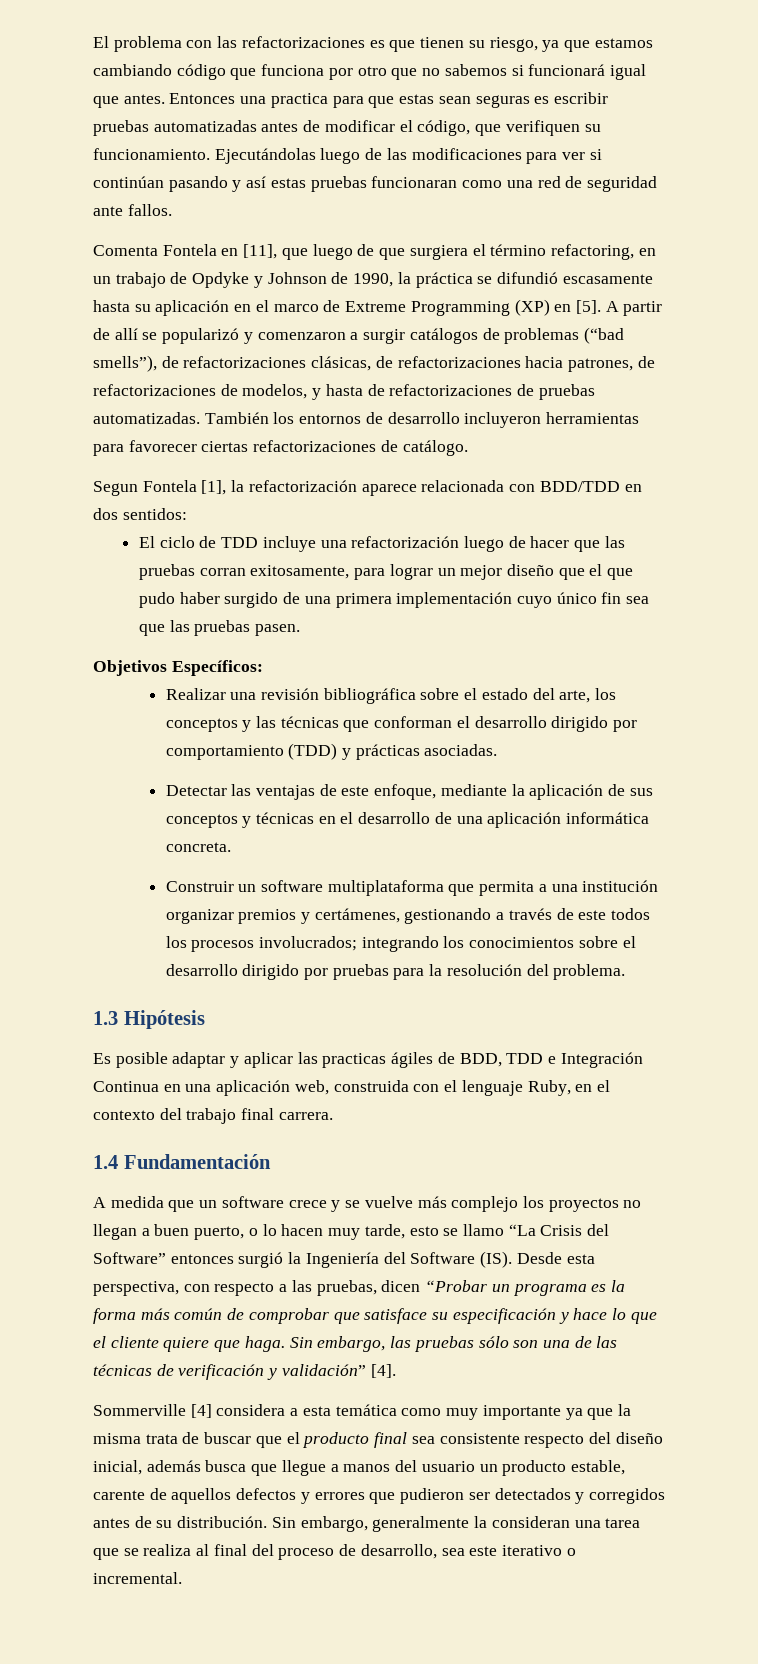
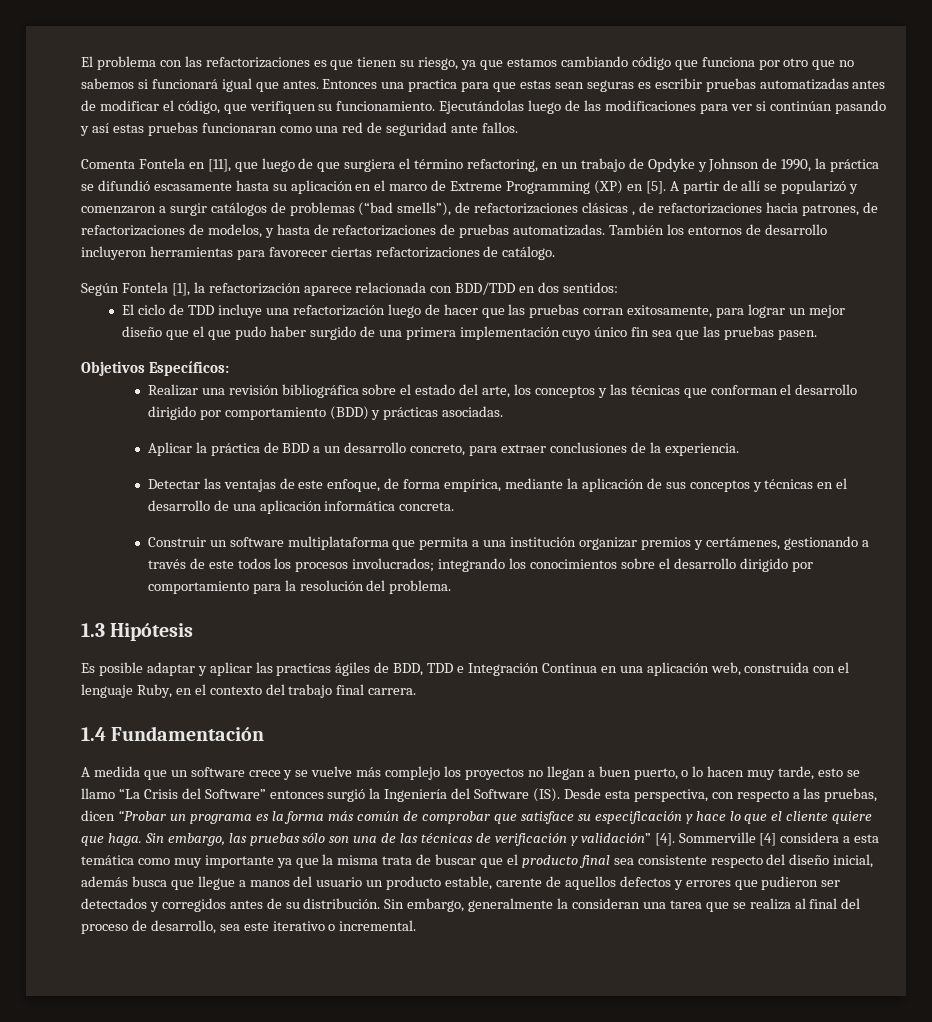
- A partir de allí se popularizó y comenzaron a surgir catálogos de problemas (“bad smells”), de refactorizaciones clásicas, de refactorizaciones hacia patrones, de refactorizaciones de modelos, y hasta de refactorizaciones de pruebas automatizadas.
+ A partir de allí se popularizó y comenzaron a surgir catálogos de problemas (“bad smells”), de refactorizaciones clásicas , de refactorizaciones hacia patrones, de refactorizaciones de modelos, y hasta de refactorizaciones de pruebas automatizadas.
- Segun Fontela [1], la refactorización aparece relacionada con BDD/TDD en dos sentidos:
+ Según Fontela [1], la refactorización aparece relacionada con BDD/TDD en dos sentidos:
- Realizar una revisión bibliográfica sobre el estado del arte, los conceptos y las técnicas que conforman el desarrollo dirigido por comportamiento (TDD) y prácticas asociadas.
+ Realizar una revisión bibliográfica sobre el estado del arte, los conceptos y las técnicas que conforman el desarrollo dirigido por comportamiento (BDD) y prácticas asociadas.
+ Aplicar la práctica de BDD a un desarrollo concreto, para extraer conclusiones de la experiencia.
- Detectar las ventajas de este enfoque, mediante la aplicación de sus conceptos y técnicas en el desarrollo de una aplicación informática concreta.
+ Detectar las ventajas de este enfoque, de forma empírica, mediante la aplicación de sus conceptos y técnicas en el desarrollo de una aplicación informática concreta.
- Construir un software multiplataforma que permita a una institución organizar premios y certámenes, gestionando a través de este todos los procesos involucrados; integrando los conocimientos sobre el desarrollo dirigido por pruebas para la resolución del problema.
+ Construir un software multiplataforma que permita a una institución organizar premios y certámenes, gestionando a través de este todos los procesos involucrados; integrando los conocimientos sobre el desarrollo dirigido por comportamiento para la resolución del problema.
- Sin embargo, las pruebas sólo son una de las técnicas de verificación y validación” [4].
- Sommerville [4] considera a esta temática como muy importante ya que la misma trata de buscar que el producto final sea consistente respecto del diseño inicial, además busca que llegue a manos del usuario un producto estable, carente de aquellos defectos y errores que pudieron ser detectados y corregidos antes de su distribución.
+ Sin embargo, las pruebas sólo son una de las técnicas de verificación y validación” [4]. Sommerville [4] considera a esta temática como muy importante ya que la misma trata de buscar que el producto final sea consistente respecto del diseño inicial, además busca que llegue a manos del usuario un producto estable, carente de aquellos defectos y errores que pudieron ser detectados y corregidos antes de su distribución.

